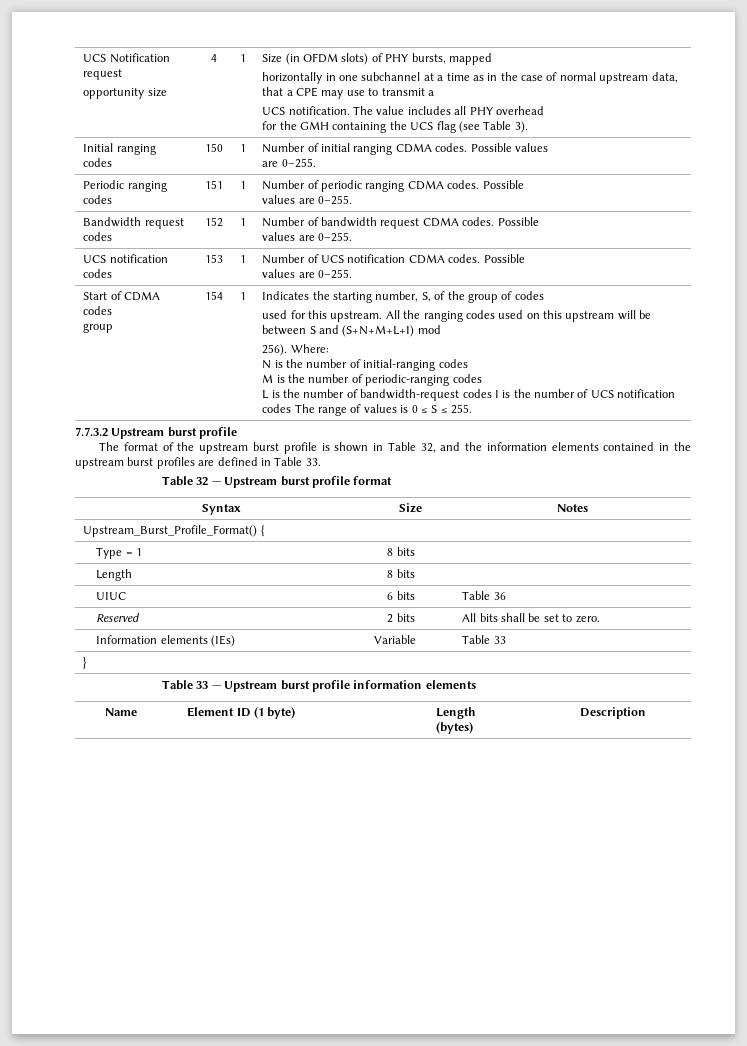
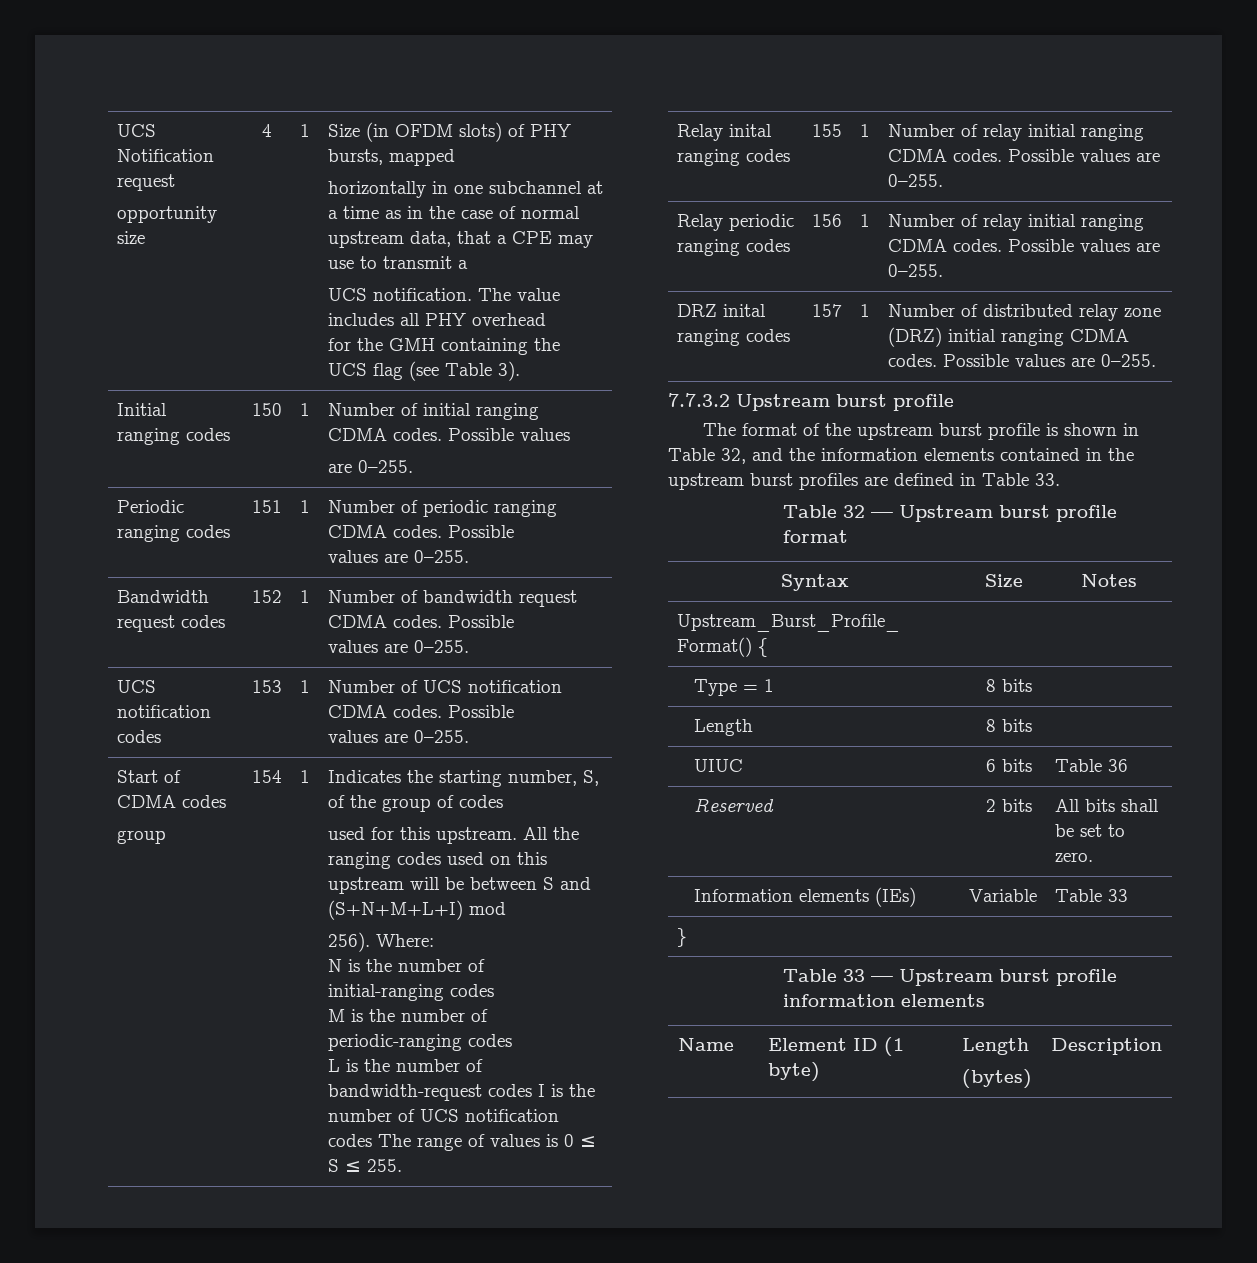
+ Relay inital ranging codes | 155 | 1 | Number of relay initial ranging CDMA codes. Possible values are 0–255.
+ Relay periodic ranging codes | 156 | 1 | Number of relay initial ranging CDMA codes. Possible values are 0–255.
+ DRZ inital ranging codes | 157 | 1 | Number of distributed relay zone (DRZ) initial ranging CDMA codes. Possible values are 0–255.

